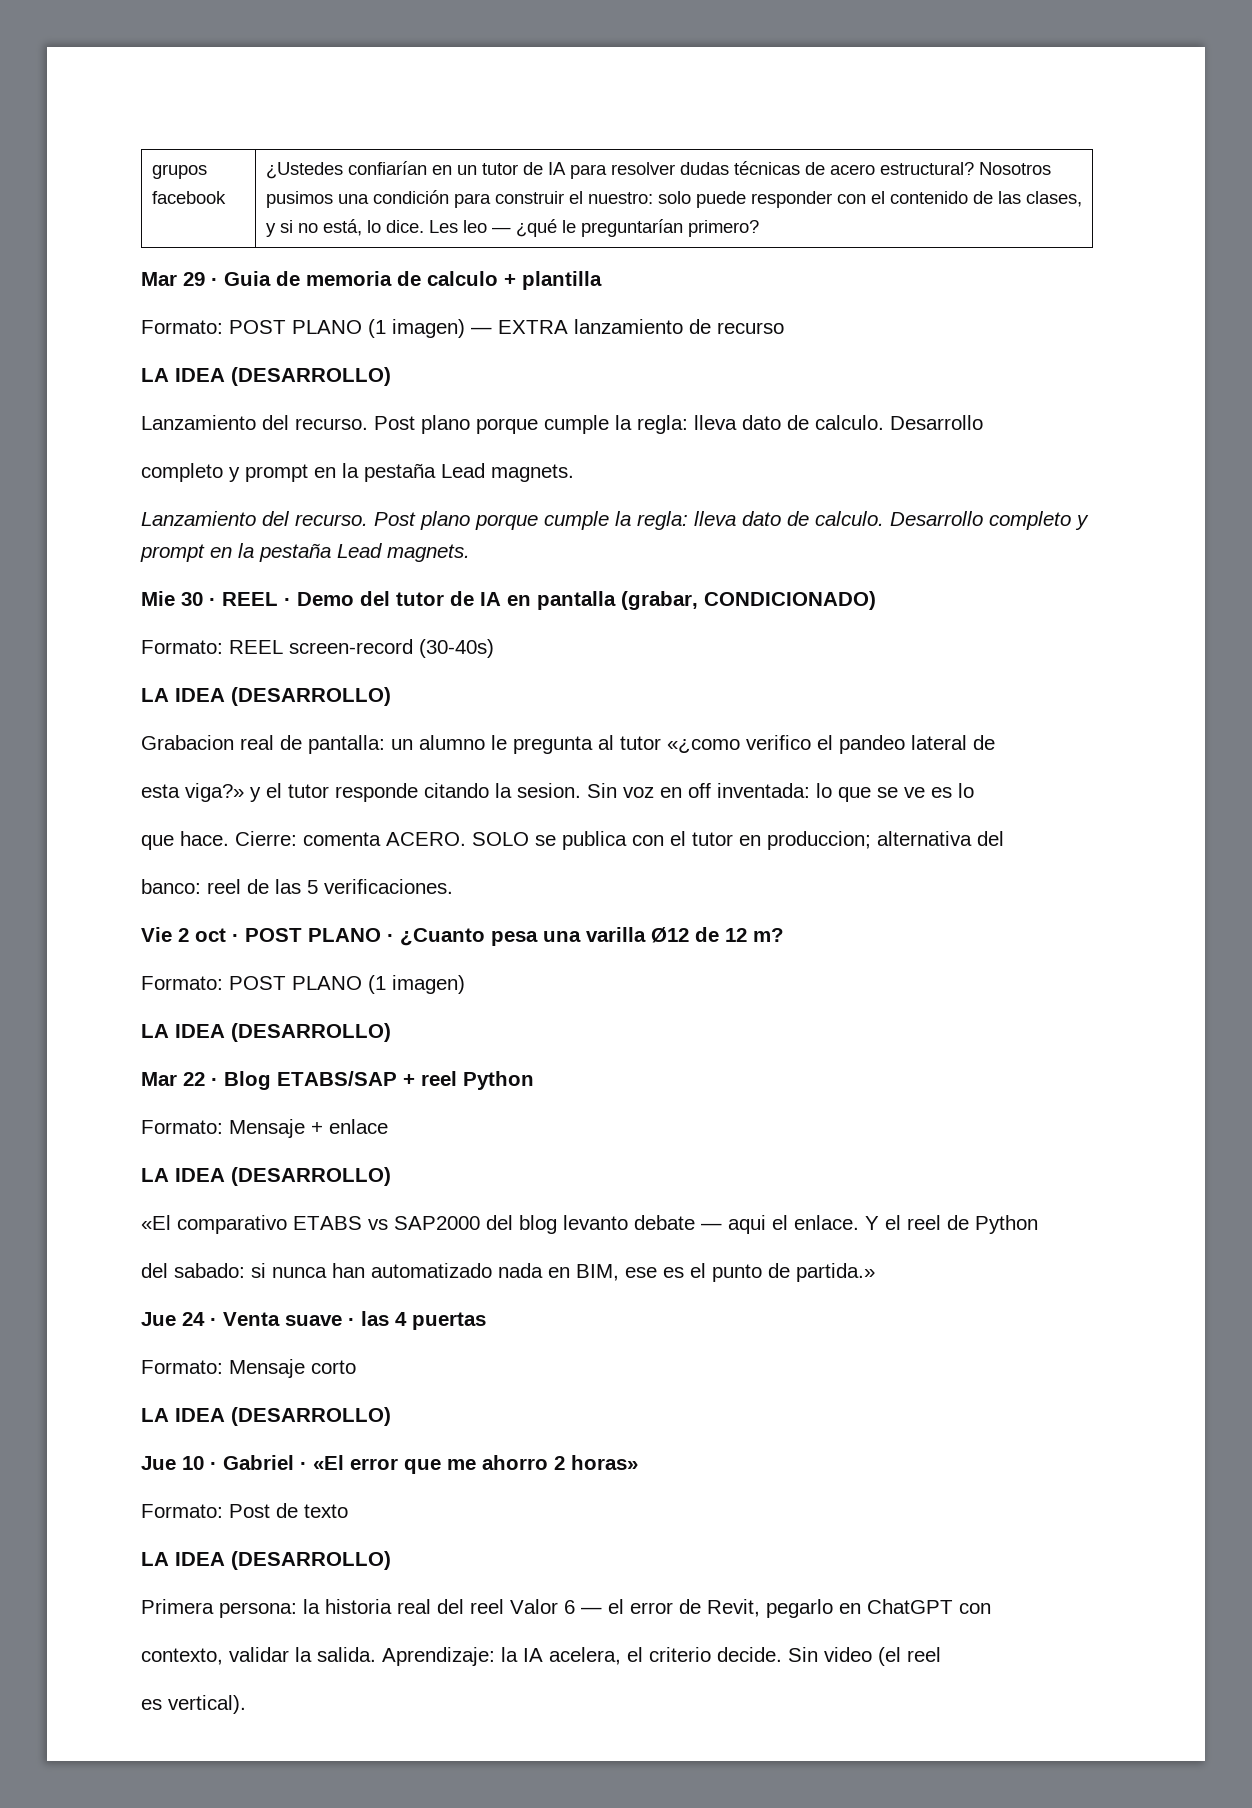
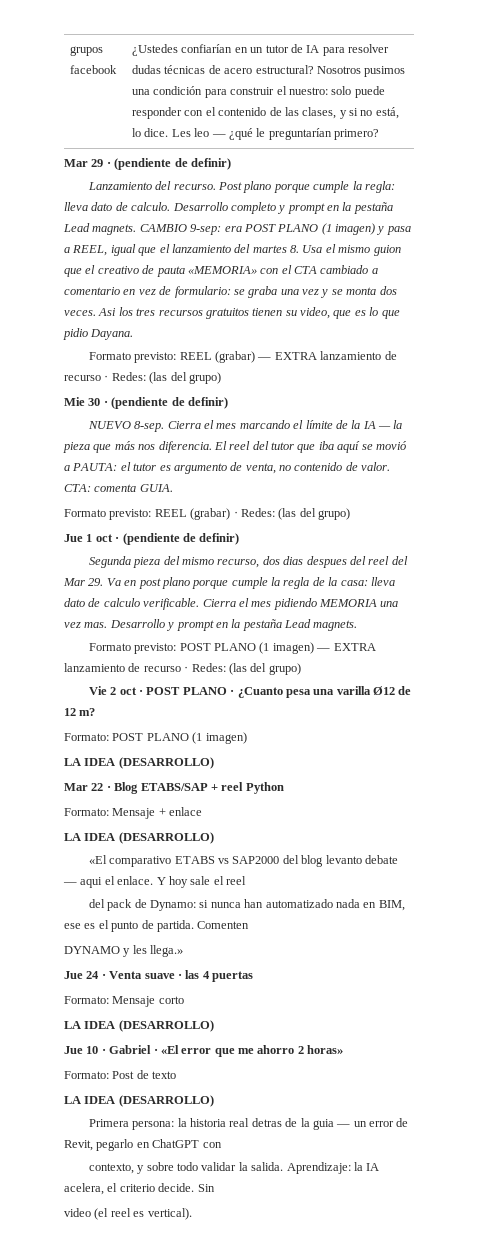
- Mar 29 · Guia de memoria de calculo + plantilla
- Formato: POST PLANO (1 imagen) — EXTRA lanzamiento de recurso
- LA IDEA (DESARROLLO)
- Lanzamiento del recurso. Post plano porque cumple la regla: lleva dato de calculo. Desarrollo
- completo y prompt en la pestaña Lead magnets.
+ Mar 29 · (pendiente de definir)
- Desarrollo completo y prompt en la pestaña Lead magnets.
- Mie 30 · REEL · Demo del tutor de IA en pantalla (grabar, CONDICIONADO)
- Formato: REEL screen-record (30-40s)
- LA IDEA (DESARROLLO)
- Grabacion real de pantalla: un alumno le pregunta al tutor «¿como verifico el pandeo lateral de
- esta viga?» y el tutor responde citando la sesion. Sin voz en off inventada: lo que se ve es lo
- que hace. Cierre: comenta ACERO. SOLO se publica con el tutor en produccion; alternativa del
- banco: reel de las 5 verificaciones.
+ Desarrollo completo y prompt en la pestaña Lead magnets. CAMBIO 9-sep: era POST PLANO (1 imagen) y pasa a REEL, igual que el lanzamiento del martes 8. Usa el mismo guion que el creativo de pauta «MEMORIA» con el CTA cambiado a comentario en vez de formulario: se graba una vez y se monta dos veces. Asi los tres recursos gratuitos tienen su video, que es lo que pidio Dayana.
+ Formato previsto: REEL (grabar) — EXTRA lanzamiento de recurso · Redes: (las del grupo)
+ Mie 30 · (pendiente de definir)
+ NUEVO 8-sep. Cierra el mes marcando el límite de la IA — la pieza que más nos diferencia. El reel del tutor que iba aquí se movió a PAUTA: el tutor es argumento de venta, no contenido de valor. CTA: comenta GUIA.
+ Formato previsto: REEL (grabar) · Redes: (las del grupo)
+ Jue 1 oct · (pendiente de definir)
+ Segunda pieza del mismo recurso, dos dias despues del reel del Mar 29. Va en post plano porque cumple la regla de la casa: lleva dato de calculo verificable. Cierra el mes pidiendo MEMORIA una vez mas. Desarrollo y prompt en la pestaña Lead magnets.
+ Formato previsto: POST PLANO (1 imagen) — EXTRA lanzamiento de recurso · Redes: (las del grupo)
- Y el reel de Python
- del sabado: si nunca han automatizado nada en BIM, ese es el punto de partida.»
+ Y hoy sale el reel
+ del pack de Dynamo: si nunca han automatizado nada en BIM, ese es el punto de partida. Comenten
+ DYNAMO y les llega.»
- Primera persona: la historia real del reel Valor 6 — el error de Revit, pegarlo en ChatGPT con
+ Primera persona: la historia real detras de la guia — un error de Revit, pegarlo en ChatGPT con
- contexto, validar la salida.
+ contexto, y sobre todo validar la salida.
- Sin video (el reel
- es vertical).
+ Sin
+ video (el reel es vertical).

